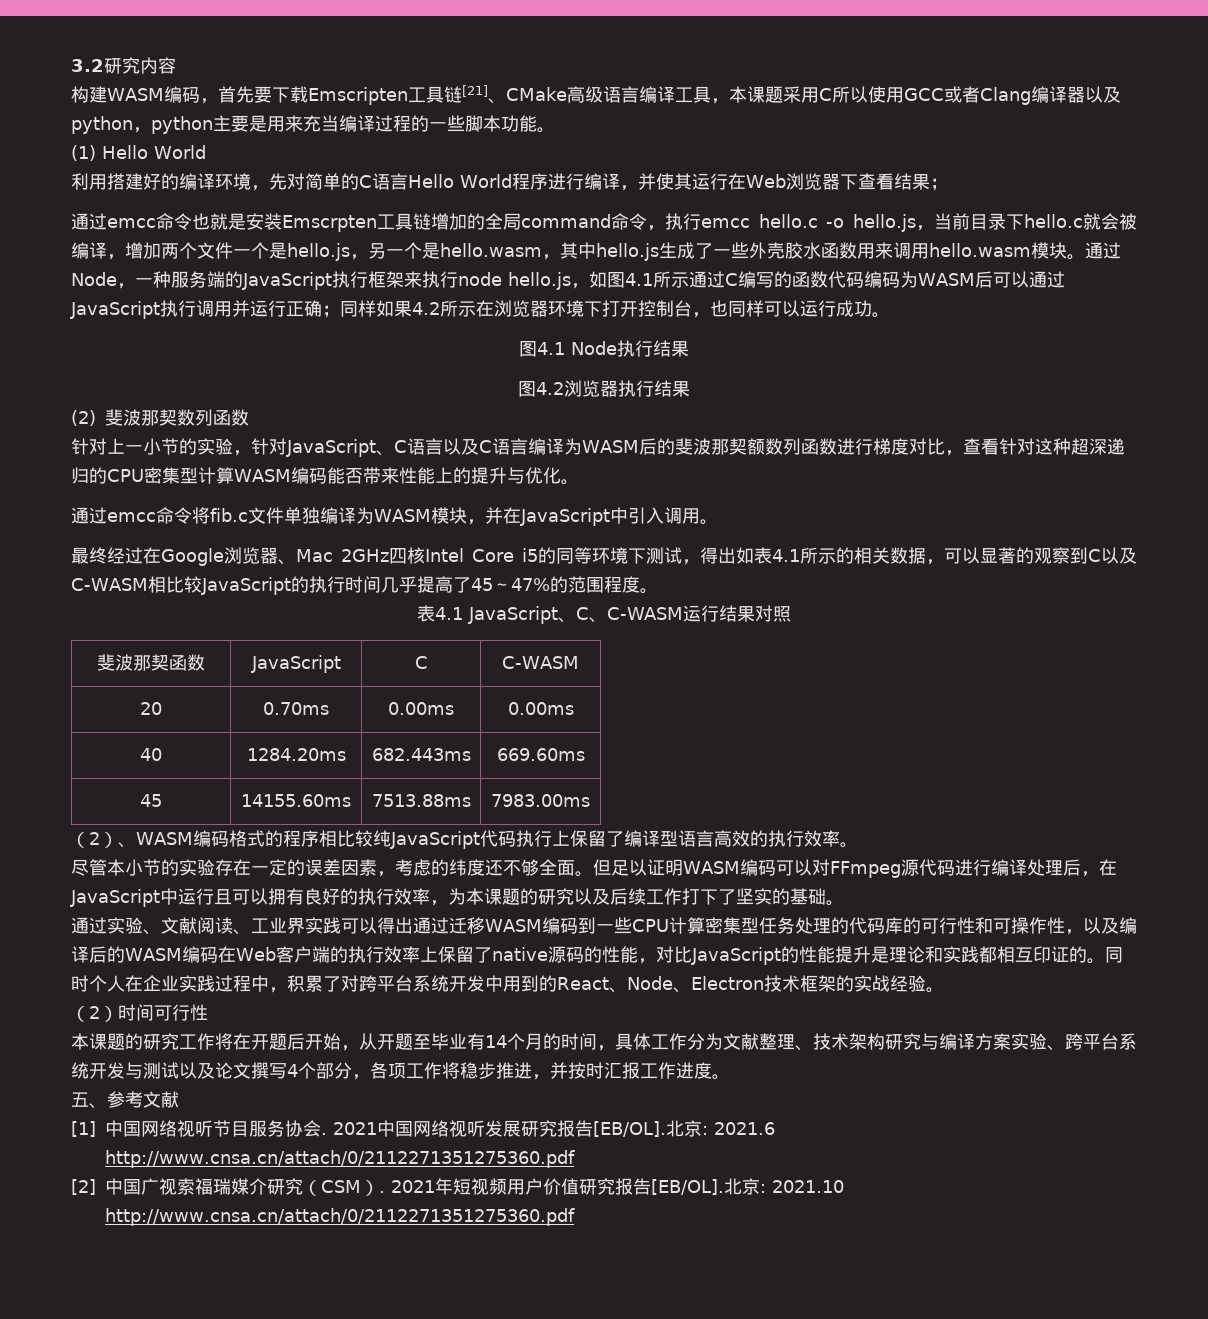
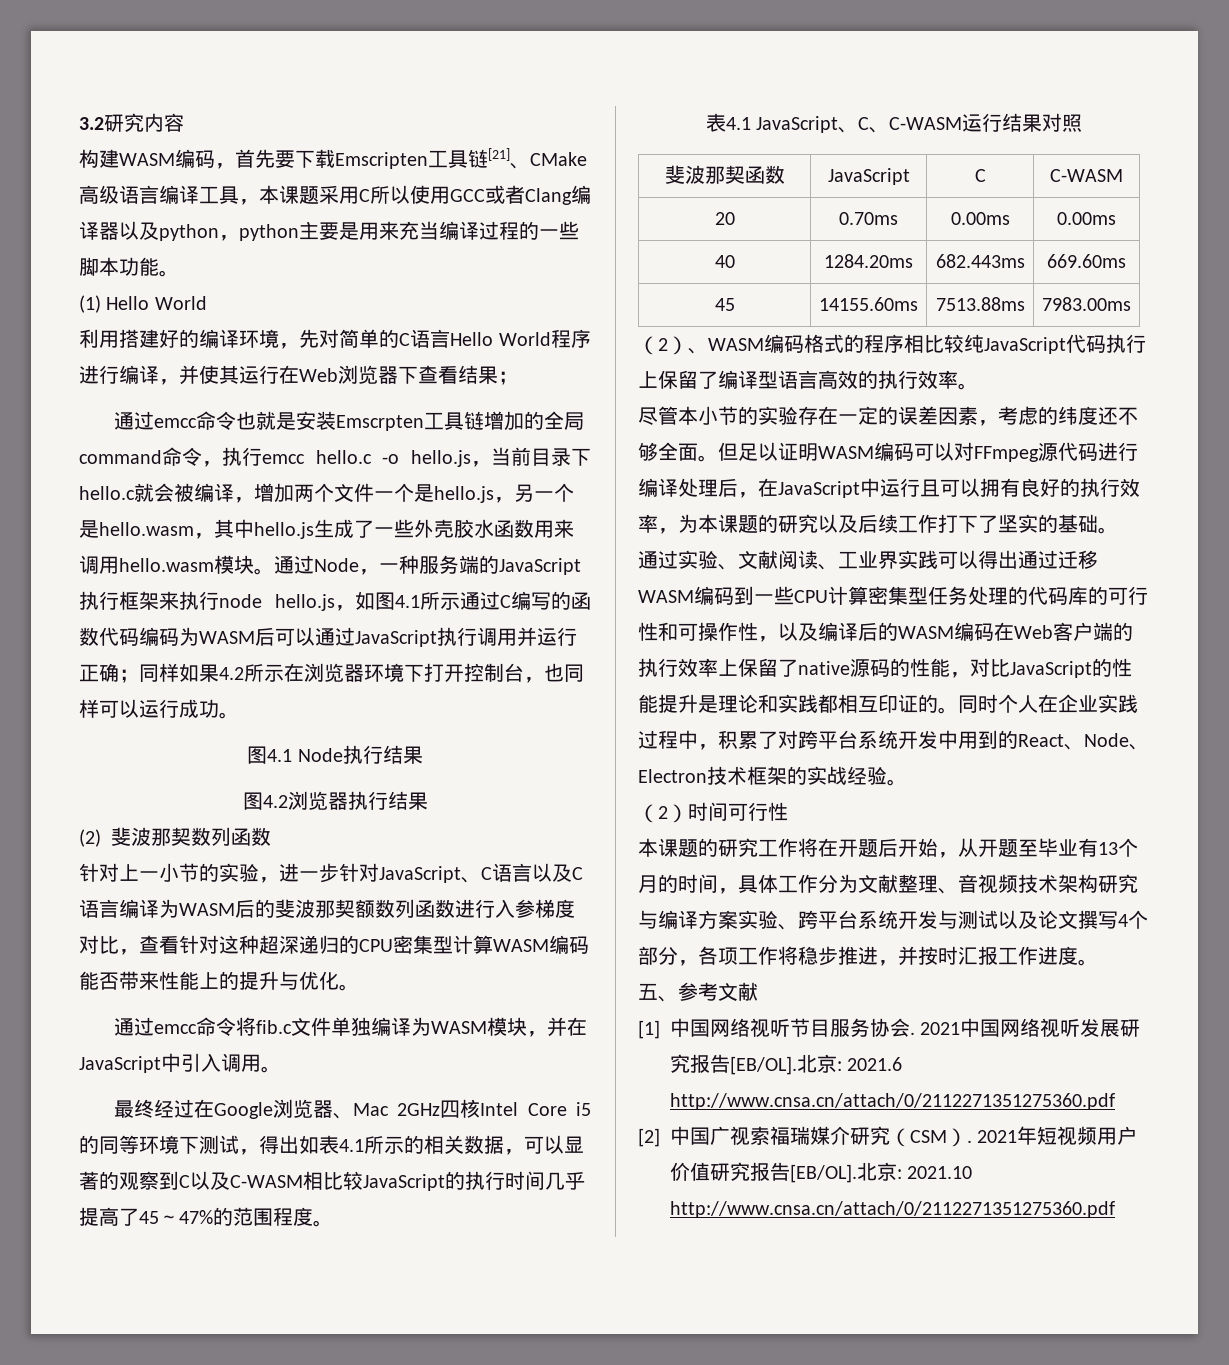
- 针对上一小节的实验，针对JavaScript、C语言以及C语言编译为WASM后的斐波那契额数列函数进行梯度对比，查看针对这种超深递归的CPU密集型计算WASM编码能否带来性能上的提升与优化。
+ 针对上一小节的实验，进一步针对JavaScript、C语言以及C语言编译为WASM后的斐波那契额数列函数进行入参梯度对比，查看针对这种超深递归的CPU密集型计算WASM编码能否带来性能上的提升与优化。
- 本课题的研究工作将在开题后开始，从开题至毕业有14个月的时间，具体工作分为文献整理、技术架构研究与编译方案实验、跨平台系统开发与测试以及论文撰写4个部分，各项工作将稳步推进，并按时汇报工作进度。
+ 本课题的研究工作将在开题后开始，从开题至毕业有13个月的时间，具体工作分为文献整理、音视频技术架构研究与编译方案实验、跨平台系统开发与测试以及论文撰写4个部分，各项工作将稳步推进，并按时汇报工作进度。

